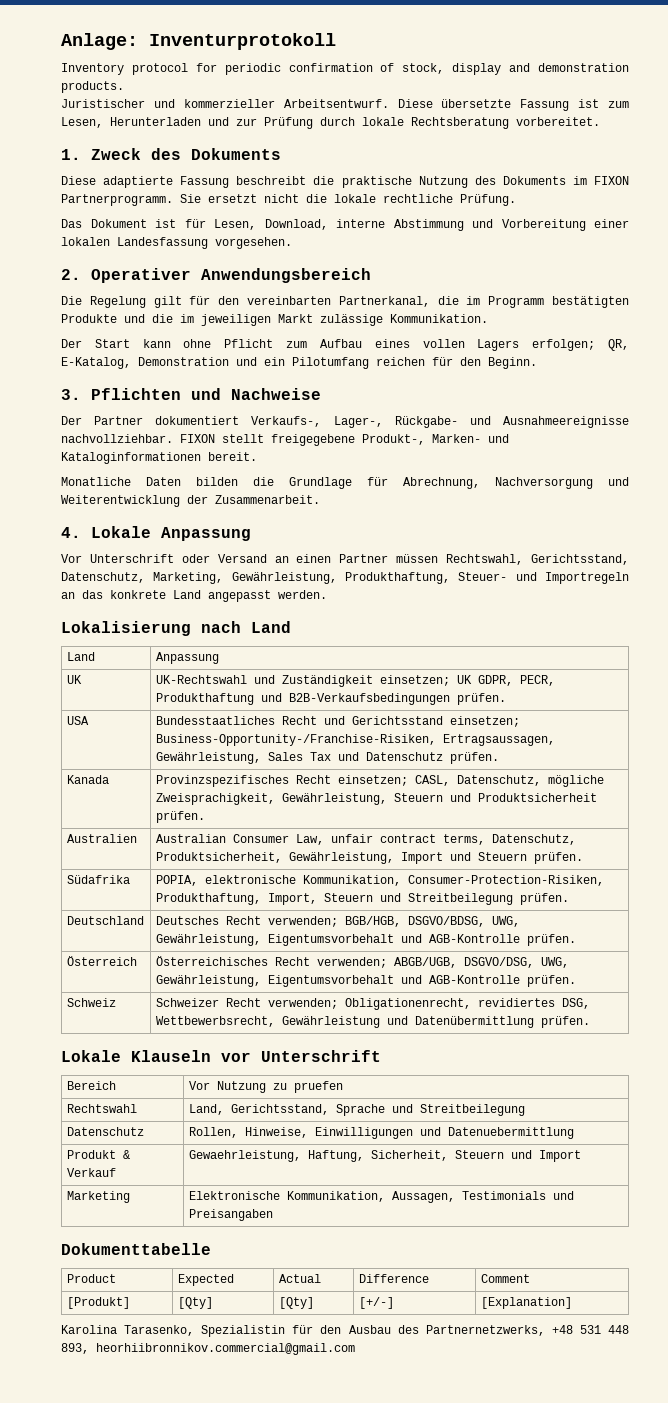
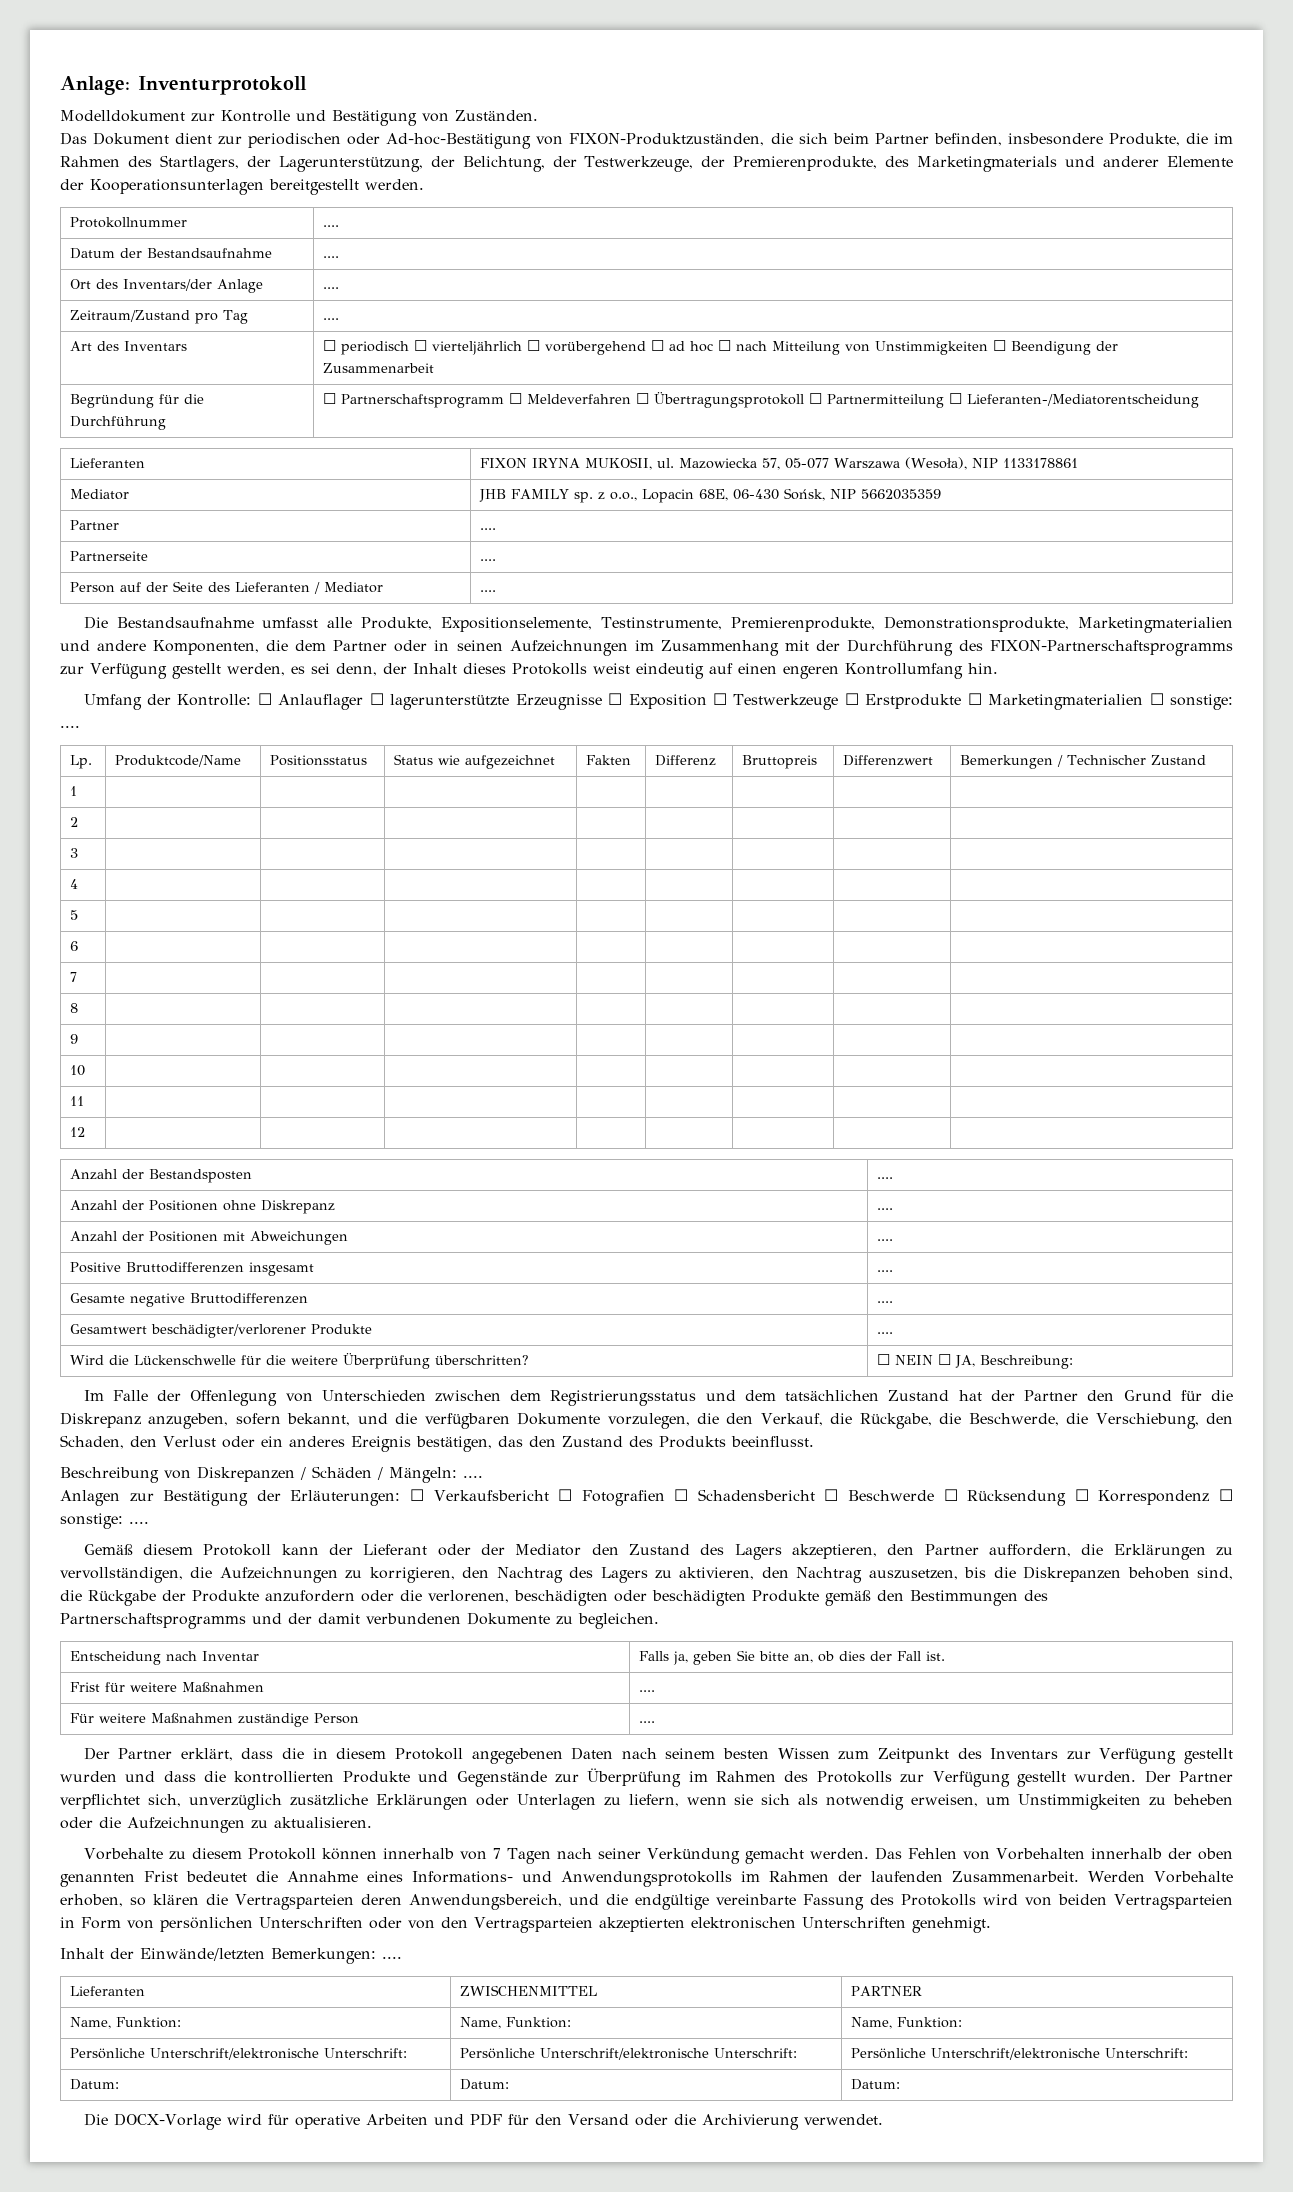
- Inventory protocol for periodic confirmation of stock, display and demonstration products.
- Juristischer und kommerzieller Arbeitsentwurf. Diese übersetzte Fassung ist zum Lesen, Herunterladen und zur Prüfung durch lokale Rechtsberatung vorbereitet.
- 1. Zweck des Dokuments
- Diese adaptierte Fassung beschreibt die praktische Nutzung des Dokuments im FIXON Partnerprogramm. Sie ersetzt nicht die lokale rechtliche Prüfung.
- Das Dokument ist für Lesen, Download, interne Abstimmung und Vorbereitung einer lokalen Landesfassung vorgesehen.
- 2. Operativer Anwendungsbereich
- Die Regelung gilt für den vereinbarten Partnerkanal, die im Programm bestätigten Produkte und die im jeweiligen Markt zulässige Kommunikation.
- Der Start kann ohne Pflicht zum Aufbau eines vollen Lagers erfolgen; QR, E-Katalog, Demonstration und ein Pilotumfang reichen für den Beginn.
- 3. Pflichten und Nachweise
- Der Partner dokumentiert Verkaufs-, Lager-, Rückgabe- und Ausnahmeereignisse nachvollziehbar. FIXON stellt freigegebene Produkt-, Marken- und Kataloginformationen bereit.
- Monatliche Daten bilden die Grundlage für Abrechnung, Nachversorgung und Weiterentwicklung der Zusammenarbeit.
- 4. Lokale Anpassung
- Vor Unterschrift oder Versand an einen Partner müssen Rechtswahl, Gerichtsstand, Datenschutz, Marketing, Gewährleistung, Produkthaftung, Steuer- und Importregeln an das konkrete Land angepasst werden.
- Lokalisierung nach Land
- Land | Anpassung
- UK | UK-Rechtswahl und Zuständigkeit einsetzen; UK GDPR, PECR, Produkthaftung und B2B-Verkaufsbedingungen prüfen.
- USA | Bundesstaatliches Recht und Gerichtsstand einsetzen; Business-Opportunity-/Franchise-Risiken, Ertragsaussagen, Gewährleistung, Sales Tax und Datenschutz prüfen.
- Kanada | Provinzspezifisches Recht einsetzen; CASL, Datenschutz, mögliche Zweisprachigkeit, Gewährleistung, Steuern und Produktsicherheit prüfen.
- Australien | Australian Consumer Law, unfair contract terms, Datenschutz, Produktsicherheit, Gewährleistung, Import und Steuern prüfen.
- Südafrika | POPIA, elektronische Kommunikation, Consumer-Protection-Risiken, Produkthaftung, Import, Steuern und Streitbeilegung prüfen.
- Deutschland | Deutsches Recht verwenden; BGB/HGB, DSGVO/BDSG, UWG, Gewährleistung, Eigentumsvorbehalt und AGB-Kontrolle prüfen.
- Österreich | Österreichisches Recht verwenden; ABGB/UGB, DSGVO/DSG, UWG, Gewährleistung, Eigentumsvorbehalt und AGB-Kontrolle prüfen.
- Schweiz | Schweizer Recht verwenden; Obligationenrecht, revidiertes DSG, Wettbewerbsrecht, Gewährleistung und Datenübermittlung prüfen.
- Lokale Klauseln vor Unterschrift
- Bereich | Vor Nutzung zu pruefen
- Rechtswahl | Land, Gerichtsstand, Sprache und Streitbeilegung
- Datenschutz | Rollen, Hinweise, Einwilligungen und Datenuebermittlung
- Produkt & Verkauf | Gewaehrleistung, Haftung, Sicherheit, Steuern und Import
- Marketing | Elektronische Kommunikation, Aussagen, Testimonials und Preisangaben
- Dokumenttabelle
- Product | Expected | Actual | Difference | Comment
- [Produkt] | [Qty] | [Qty] | [+/-] | [Explanation]
- Karolina Tarasenko, Spezialistin für den Ausbau des Partnernetzwerks, +48 531 448 893, heorhiibronnikov.commercial@gmail.com
+ Modelldokument zur Kontrolle und Bestätigung von Zuständen.
+ Das Dokument dient zur periodischen oder Ad-hoc-Bestätigung von FIXON-Produktzuständen, die sich beim Partner befinden, insbesondere Produkte, die im Rahmen des Startlagers, der Lagerunterstützung, der Belichtung, der Testwerkzeuge, der Premierenprodukte, des Marketingmaterials und anderer Elemente der Kooperationsunterlagen bereitgestellt werden.
+ Protokollnummer | ....
+ Datum der Bestandsaufnahme | ....
+ Ort des Inventars/der Anlage | ....
+ Zeitraum/Zustand pro Tag | ....
+ Art des Inventars | ☐ periodisch ☐ vierteljährlich ☐ vorübergehend ☐ ad hoc ☐ nach Mitteilung von Unstimmigkeiten ☐ Beendigung der Zusammenarbeit
+ Begründung für die Durchführung | ☐ Partnerschaftsprogramm ☐ Meldeverfahren ☐ Übertragungsprotokoll ☐ Partnermitteilung ☐ Lieferanten-/Mediatorentscheidung
+ Lieferanten | FIXON IRYNA MUKOSII, ul. Mazowiecka 57, 05-077 Warszawa (Wesoła), NIP 1133178861
+ Mediator | JHB FAMILY sp. z o.o., Lopacin 68E, 06-430 Sońsk, NIP 5662035359
+ Partner | ....
+ Partnerseite | ....
+ Person auf der Seite des Lieferanten / Mediator | ....
+ Die Bestandsaufnahme umfasst alle Produkte, Expositionselemente, Testinstrumente, Premierenprodukte, Demonstrationsprodukte, Marketingmaterialien und andere Komponenten, die dem Partner oder in seinen Aufzeichnungen im Zusammenhang mit der Durchführung des FIXON-Partnerschaftsprogramms zur Verfügung gestellt werden, es sei denn, der Inhalt dieses Protokolls weist eindeutig auf einen engeren Kontrollumfang hin.
+ Umfang der Kontrolle: ☐ Anlauflager ☐ lagerunterstützte Erzeugnisse ☐ Exposition ☐ Testwerkzeuge ☐ Erstprodukte ☐ Marketingmaterialien ☐ sonstige: ....
+ Lp. | Produktcode/Name | Positionsstatus | Status wie aufgezeichnet | Fakten | Differenz | Bruttopreis | Differenzwert | Bemerkungen / Technischer Zustand
+ 1 | | | | | | | |
+ 2 | | | | | | | |
+ 3 | | | | | | | |
+ 4 | | | | | | | |
+ 5 | | | | | | | |
+ 6 | | | | | | | |
+ 7 | | | | | | | |
+ 8 | | | | | | | |
+ 9 | | | | | | | |
+ 10 | | | | | | | |
+ 11 | | | | | | | |
+ 12 | | | | | | | |
+ Anzahl der Bestandsposten | ....
+ Anzahl der Positionen ohne Diskrepanz | ....
+ Anzahl der Positionen mit Abweichungen | ....
+ Positive Bruttodifferenzen insgesamt | ....
+ Gesamte negative Bruttodifferenzen | ....
+ Gesamtwert beschädigter/verlorener Produkte | ....
+ Wird die Lückenschwelle für die weitere Überprüfung überschritten? | ☐ NEIN ☐ JA, Beschreibung:
+ Im Falle der Offenlegung von Unterschieden zwischen dem Registrierungsstatus und dem tatsächlichen Zustand hat der Partner den Grund für die Diskrepanz anzugeben, sofern bekannt, und die verfügbaren Dokumente vorzulegen, die den Verkauf, die Rückgabe, die Beschwerde, die Verschiebung, den Schaden, den Verlust oder ein anderes Ereignis bestätigen, das den Zustand des Produkts beeinflusst.
+ Beschreibung von Diskrepanzen / Schäden / Mängeln: ....
+ Anlagen zur Bestätigung der Erläuterungen: ☐ Verkaufsbericht ☐ Fotografien ☐ Schadensbericht ☐ Beschwerde ☐ Rücksendung ☐ Korrespondenz ☐ sonstige: ....
+ Gemäß diesem Protokoll kann der Lieferant oder der Mediator den Zustand des Lagers akzeptieren, den Partner auffordern, die Erklärungen zu vervollständigen, die Aufzeichnungen zu korrigieren, den Nachtrag des Lagers zu aktivieren, den Nachtrag auszusetzen, bis die Diskrepanzen behoben sind, die Rückgabe der Produkte anzufordern oder die verlorenen, beschädigten oder beschädigten Produkte gemäß den Bestimmungen des Partnerschaftsprogramms und der damit verbundenen Dokumente zu begleichen.
+ Entscheidung nach Inventar | Falls ja, geben Sie bitte an, ob dies der Fall ist.
+ Frist für weitere Maßnahmen | ....
+ Für weitere Maßnahmen zuständige Person | ....
+ Der Partner erklärt, dass die in diesem Protokoll angegebenen Daten nach seinem besten Wissen zum Zeitpunkt des Inventars zur Verfügung gestellt wurden und dass die kontrollierten Produkte und Gegenstände zur Überprüfung im Rahmen des Protokolls zur Verfügung gestellt wurden. Der Partner verpflichtet sich, unverzüglich zusätzliche Erklärungen oder Unterlagen zu liefern, wenn sie sich als notwendig erweisen, um Unstimmigkeiten zu beheben oder die Aufzeichnungen zu aktualisieren.
+ Vorbehalte zu diesem Protokoll können innerhalb von 7 Tagen nach seiner Verkündung gemacht werden. Das Fehlen von Vorbehalten innerhalb der oben genannten Frist bedeutet die Annahme eines Informations- und Anwendungsprotokolls im Rahmen der laufenden Zusammenarbeit. Werden Vorbehalte erhoben, so klären die Vertragsparteien deren Anwendungsbereich, und die endgültige vereinbarte Fassung des Protokolls wird von beiden Vertragsparteien in Form von persönlichen Unterschriften oder von den Vertragsparteien akzeptierten elektronischen Unterschriften genehmigt.
+ Inhalt der Einwände/letzten Bemerkungen: ....
+ Lieferanten | ZWISCHENMITTEL | PARTNER
+ Name, Funktion: | Name, Funktion: | Name, Funktion:
+ Persönliche Unterschrift/elektronische Unterschrift: | Persönliche Unterschrift/elektronische Unterschrift: | Persönliche Unterschrift/elektronische Unterschrift:
+ Datum: | Datum: | Datum:
+ Die DOCX-Vorlage wird für operative Arbeiten und PDF für den Versand oder die Archivierung verwendet.

